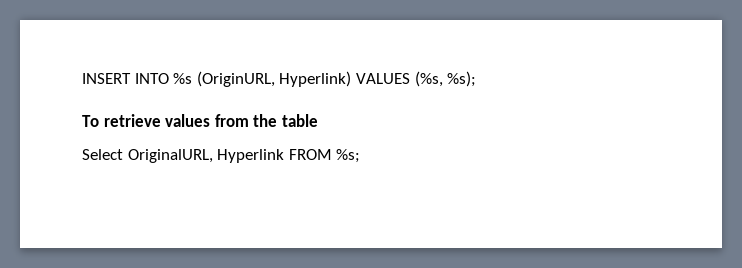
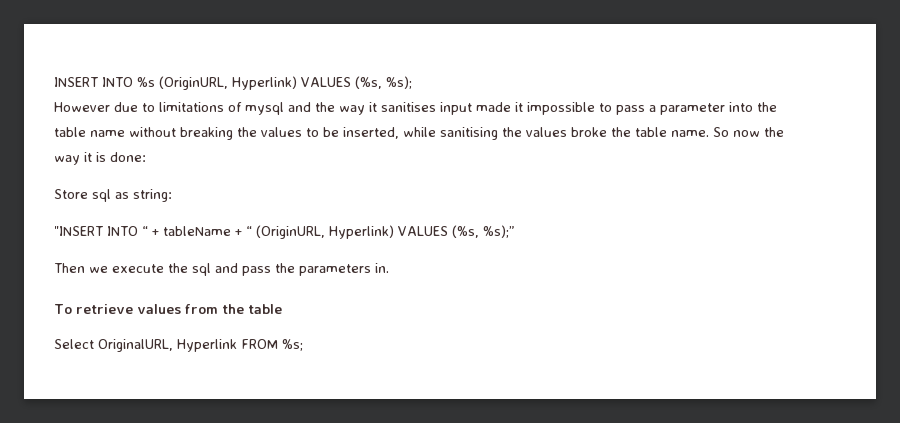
+ However due to limitations of mysql and the way it sanitises input made it impossible to pass a parameter into the table name without breaking the values to be inserted, while sanitising the values broke the table name. So now the way it is done:
+ Store sql as string:
+ "INSERT INTO “ + tableName + “ (OriginURL, Hyperlink) VALUES (%s, %s);”
+ Then we execute the sql and pass the parameters in.

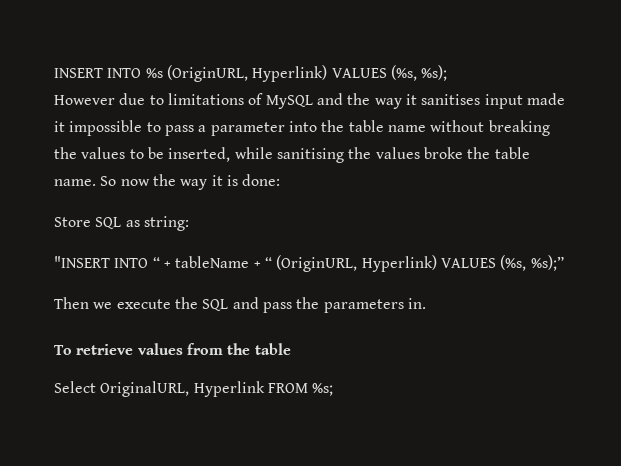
- However due to limitations of mysql and the way it sanitises input made it impossible to pass a parameter into the table name without breaking the values to be inserted, while sanitising the values broke the table name.
+ However due to limitations of MySQL and the way it sanitises input made it impossible to pass a parameter into the table name without breaking the values to be inserted, while sanitising the values broke the table name.
- Store sql as string:
+ Store SQL as string:
- Then we execute the sql and pass the parameters in.
+ Then we execute the SQL and pass the parameters in.

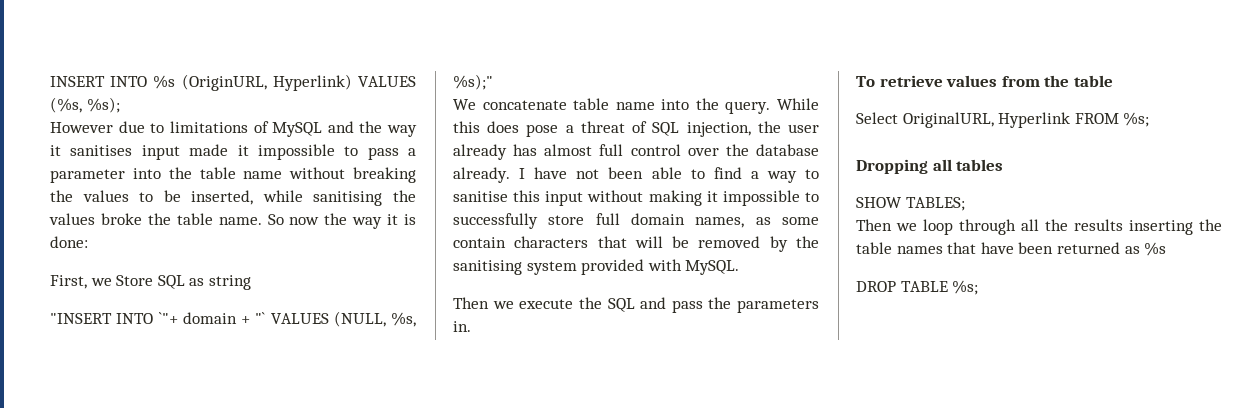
- Store SQL as string:
+ First, we Store SQL as string
- "INSERT INTO “ + tableName + “ (OriginURL, Hyperlink) VALUES (%s, %s);”
+ "INSERT INTO `"+ domain + "` VALUES (NULL, %s, %s);"
+ We concatenate table name into the query. While this does pose a threat of SQL injection, the user already has almost full control over the database already. I have not been able to find a way to sanitise this input without making it impossible to successfully store full domain names, as some contain characters that will be removed by the sanitising system provided with MySQL.
+ Dropping all tables
+ SHOW TABLES;
+ Then we loop through all the results inserting the table names that have been returned as %s
+ DROP TABLE %s;

